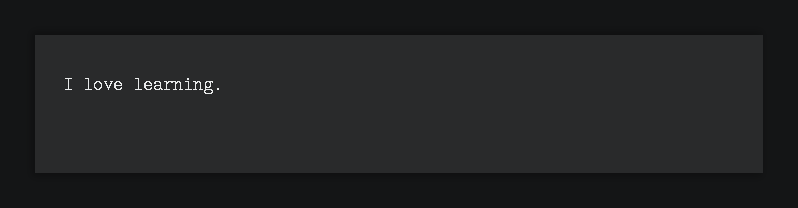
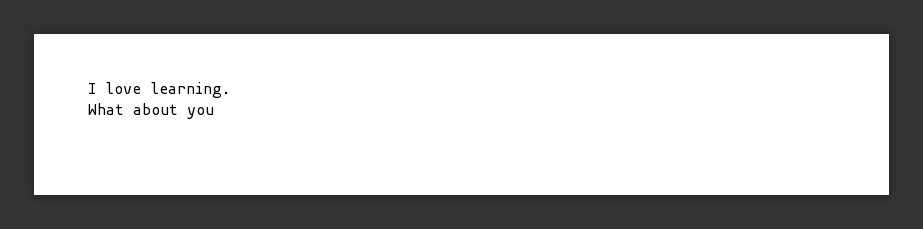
+ What about you

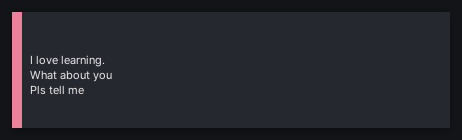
+ Pls tell me

